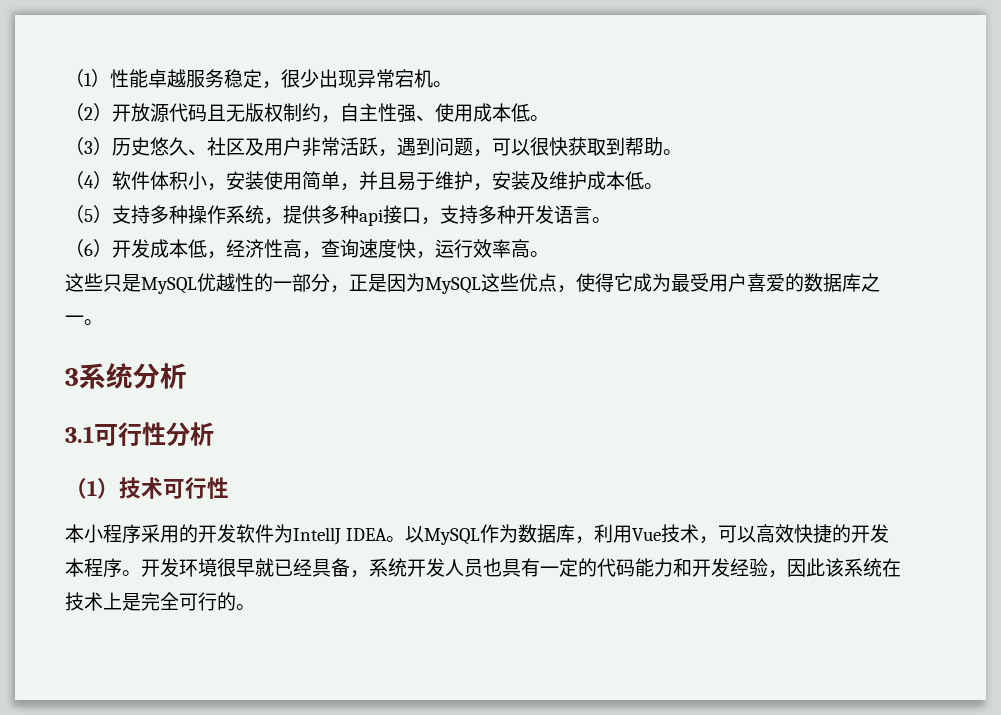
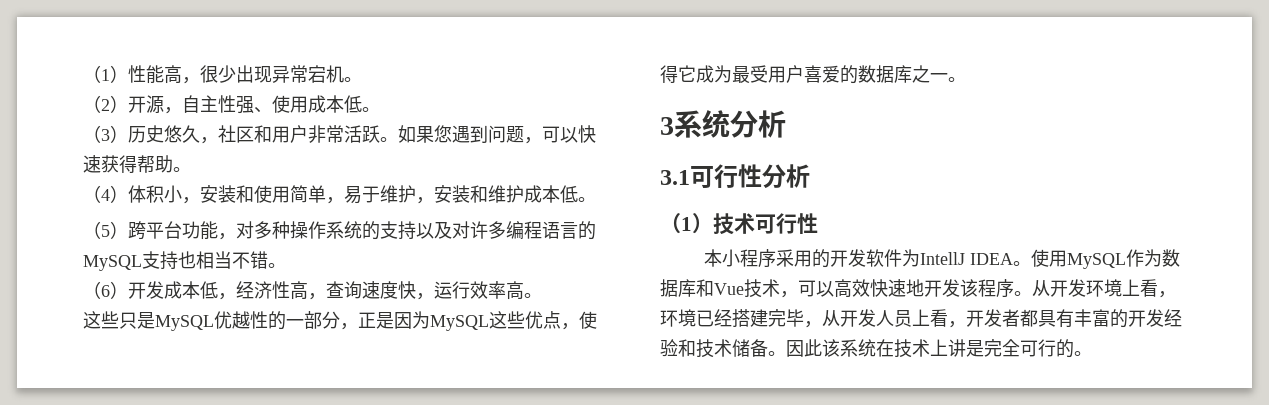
- （1）性能卓越服务稳定，很少出现异常宕机。
+ （1）性能高，很少出现异常宕机。
- （2）开放源代码且无版权制约，自主性强、使用成本低。
+ （2）开源，自主性强、使用成本低。
- （3）历史悠久、社区及用户非常活跃，遇到问题，可以很快获取到帮助。
+ （3）历史悠久，社区和用户非常活跃。如果您遇到问题，可以快速获得帮助。
- （4）软件体积小，安装使用简单，并且易于维护，安装及维护成本低。
+ （4）体积小，安装和使用简单，易于维护，安装和维护成本低。
- （5）支持多种操作系统，提供多种api接口，支持多种开发语言。
+ （5）跨平台功能，对多种操作系统的支持以及对许多编程语言的MySQL支持也相当不错。
- 以MySQL作为数据库，利用Vue技术，可以高效快捷的开发本程序。开发环境很早就已经具备，系统开发人员也具有一定的代码能力和开发经验，因此该系统在技术上是完全可行的。
+ 使用MySQL作为数据库和Vue技术，可以高效快速地开发该程序。从开发环境上看，环境已经搭建完毕，从开发人员上看，开发者都具有丰富的开发经验和技术储备。因此该系统在技术上讲是完全可行的。

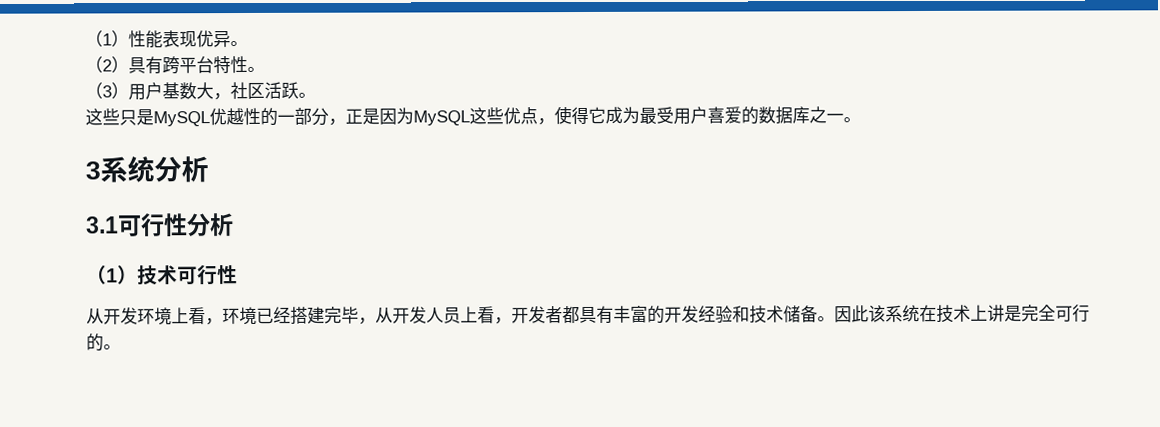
- （1）性能高，很少出现异常宕机。
- （2）开源，自主性强、使用成本低。
- （3）历史悠久，社区和用户非常活跃。如果您遇到问题，可以快速获得帮助。
- （4）体积小，安装和使用简单，易于维护，安装和维护成本低。
- （5）跨平台功能，对多种操作系统的支持以及对许多编程语言的MySQL支持也相当不错。
- （6）开发成本低，经济性高，查询速度快，运行效率高。
+ （1）性能表现优异。
+ （2）具有跨平台特性。
+ （3）用户基数大，社区活跃。
- 本小程序采用的开发软件为IntellJ IDEA。使用MySQL作为数据库和Vue技术，可以高效快速地开发该程序。

